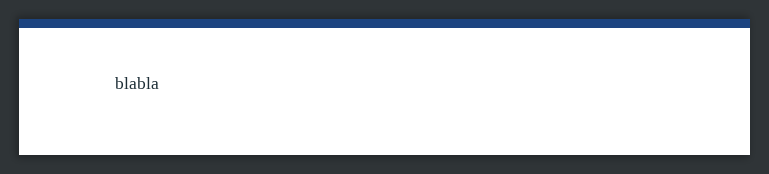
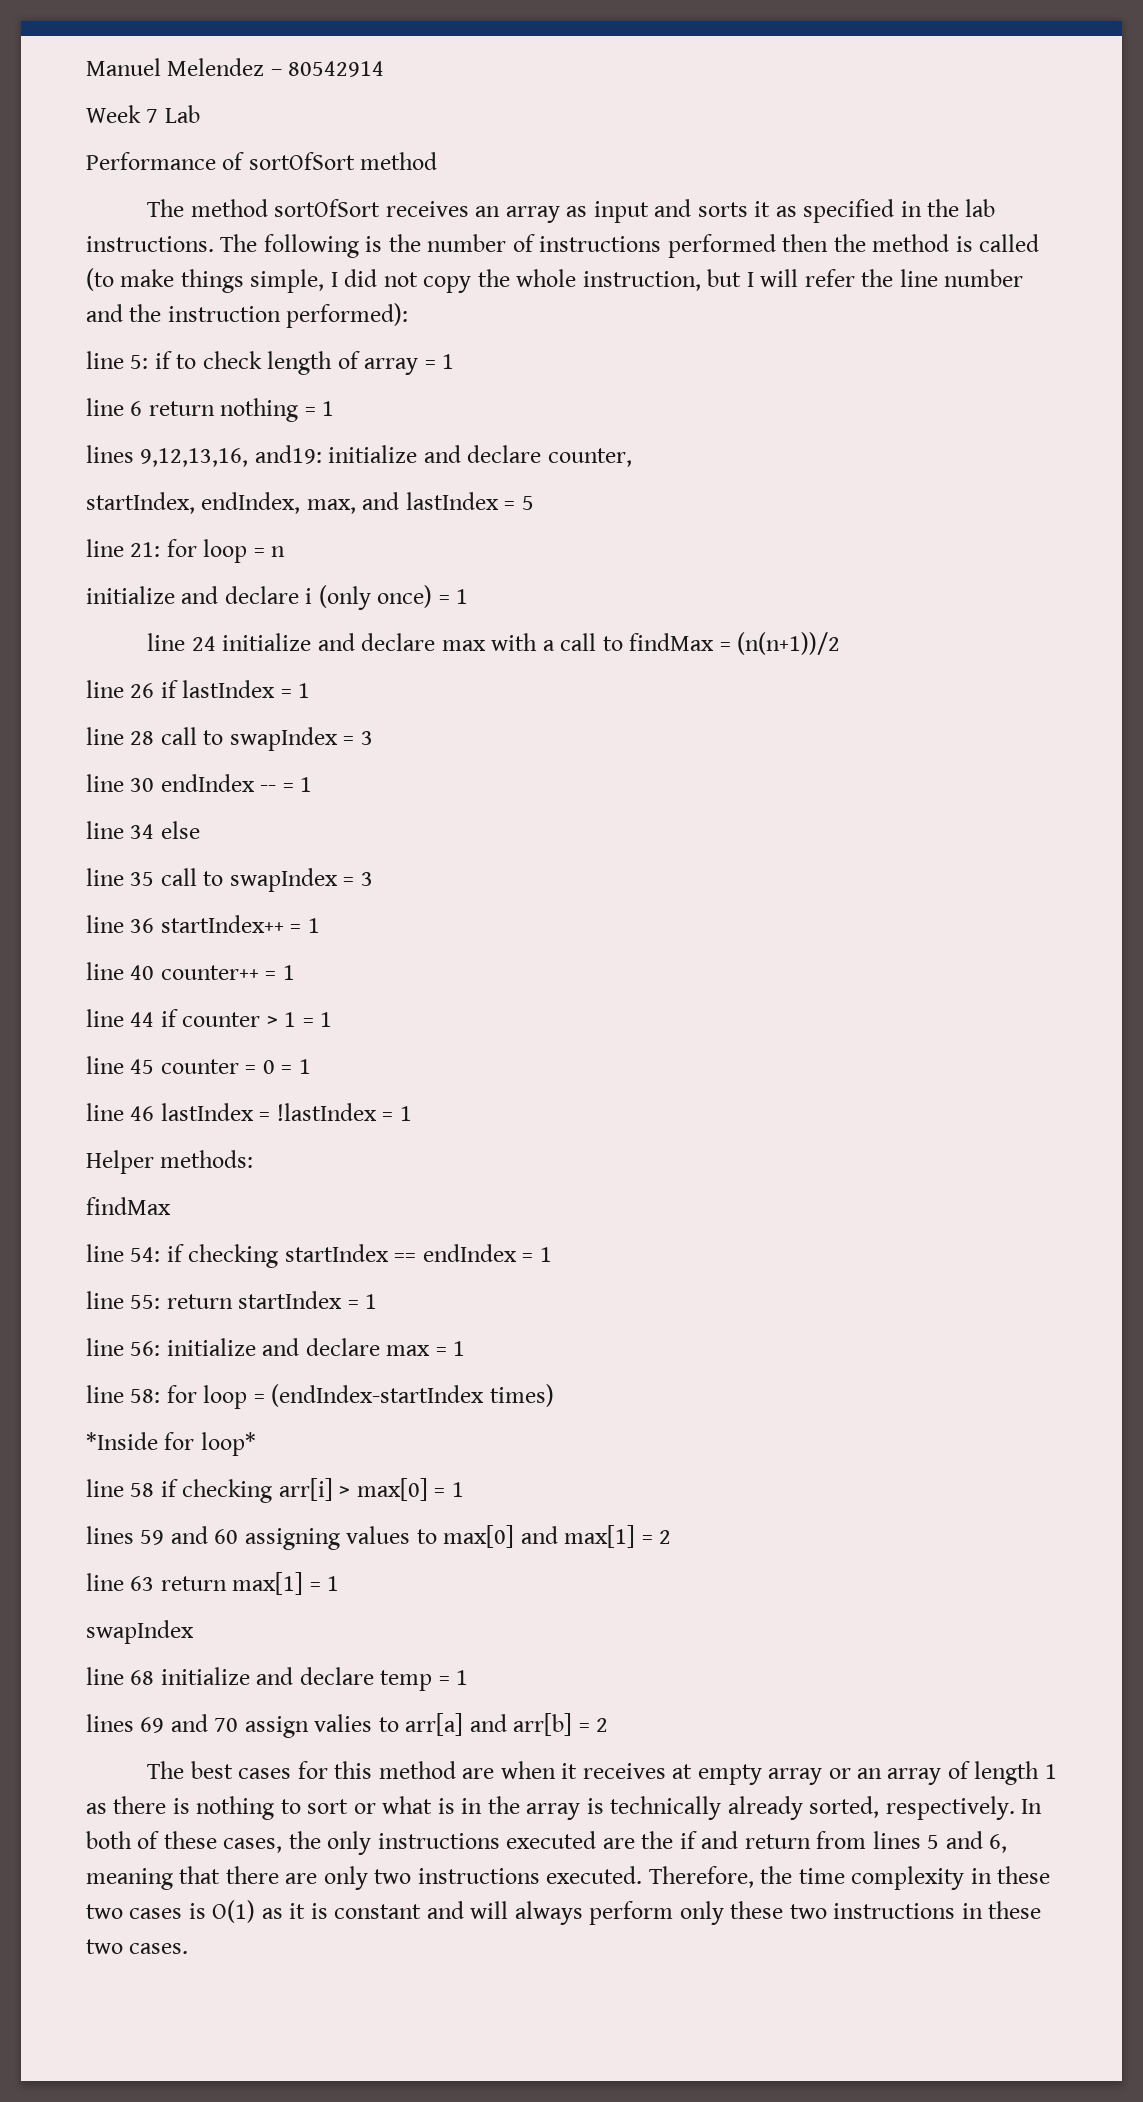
- blabla
+ Manuel Melendez – 80542914
+ Week 7 Lab
+ Performance of sortOfSort method
+ The method sortOfSort receives an array as input and sorts it as specified in the lab instructions. The following is the number of instructions performed then the method is called (to make things simple, I did not copy the whole instruction, but I will refer the line number and the instruction performed):
+ line 5: if to check length of array = 1
+ line 6 return nothing = 1
+ lines 9,12,13,16, and19: initialize and declare counter,
+ startIndex, endIndex, max, and lastIndex = 5
+ line 21: for loop = n
+ initialize and declare i (only once) = 1
+ line 24 initialize and declare max with a call to findMax = (n(n+1))/2
+ line 26 if lastIndex = 1
+ line 28 call to swapIndex = 3
+ line 30 endIndex -- = 1
+ line 34 else
+ line 35 call to swapIndex = 3
+ line 36 startIndex++ = 1
+ line 40 counter++ = 1
+ line 44 if counter > 1 = 1
+ line 45 counter = 0 = 1
+ line 46 lastIndex = !lastIndex = 1
+ Helper methods:
+ findMax
+ line 54: if checking startIndex == endIndex = 1
+ line 55: return startIndex = 1
+ line 56: initialize and declare max = 1
+ line 58: for loop = (endIndex-startIndex times)
+ *Inside for loop*
+ line 58 if checking arr[i] > max[0] = 1
+ lines 59 and 60 assigning values to max[0] and max[1] = 2
+ line 63 return max[1] = 1
+ swapIndex
+ line 68 initialize and declare temp = 1
+ lines 69 and 70 assign valies to arr[a] and arr[b] = 2
+ The best cases for this method are when it receives at empty array or an array of length 1 as there is nothing to sort or what is in the array is technically already sorted, respectively. In both of these cases, the only instructions executed are the if and return from lines 5 and 6, meaning that there are only two instructions executed. Therefore, the time complexity in these two cases is O(1) as it is constant and will always perform only these two instructions in these two cases.

